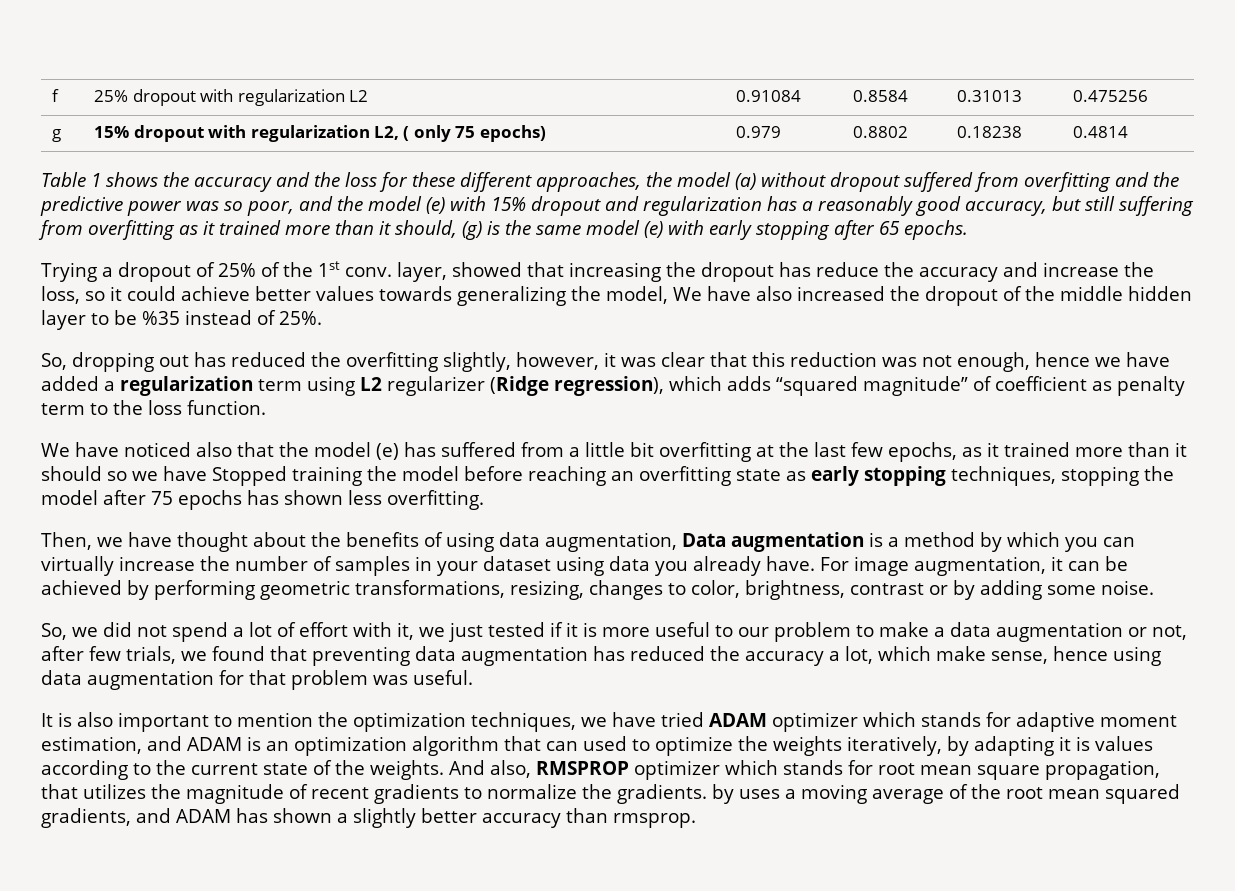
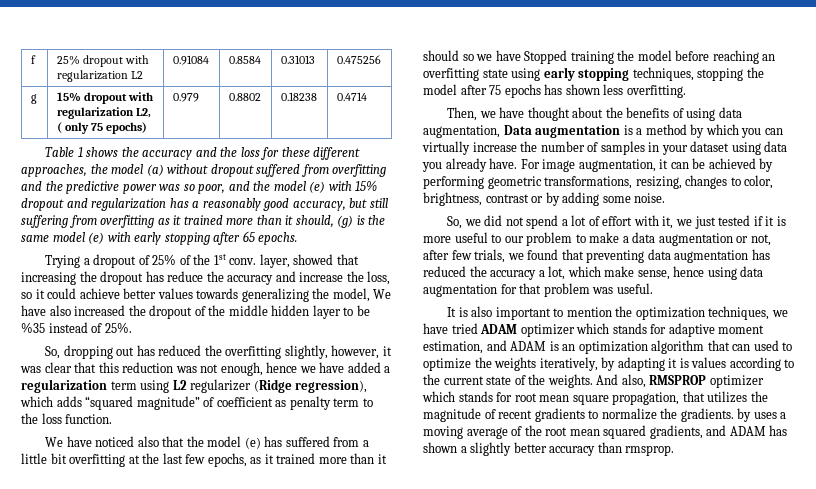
- g | 15% dropout with regularization L2, ( only 75 epochs) | 0.979 | 0.8802 | 0.18238 | 0.4814
+ g | 15% dropout with regularization L2, ( only 75 epochs) | 0.979 | 0.8802 | 0.18238 | 0.4714
- We have noticed also that the model (e) has suffered from a little bit overfitting at the last few epochs, as it trained more than it should so we have Stopped training the model before reaching an overfitting state as early stopping techniques, stopping the model after 75 epochs has shown less overfitting.
+ We have noticed also that the model (e) has suffered from a little bit overfitting at the last few epochs, as it trained more than it should so we have Stopped training the model before reaching an overfitting state using early stopping techniques, stopping the model after 75 epochs has shown less overfitting.

